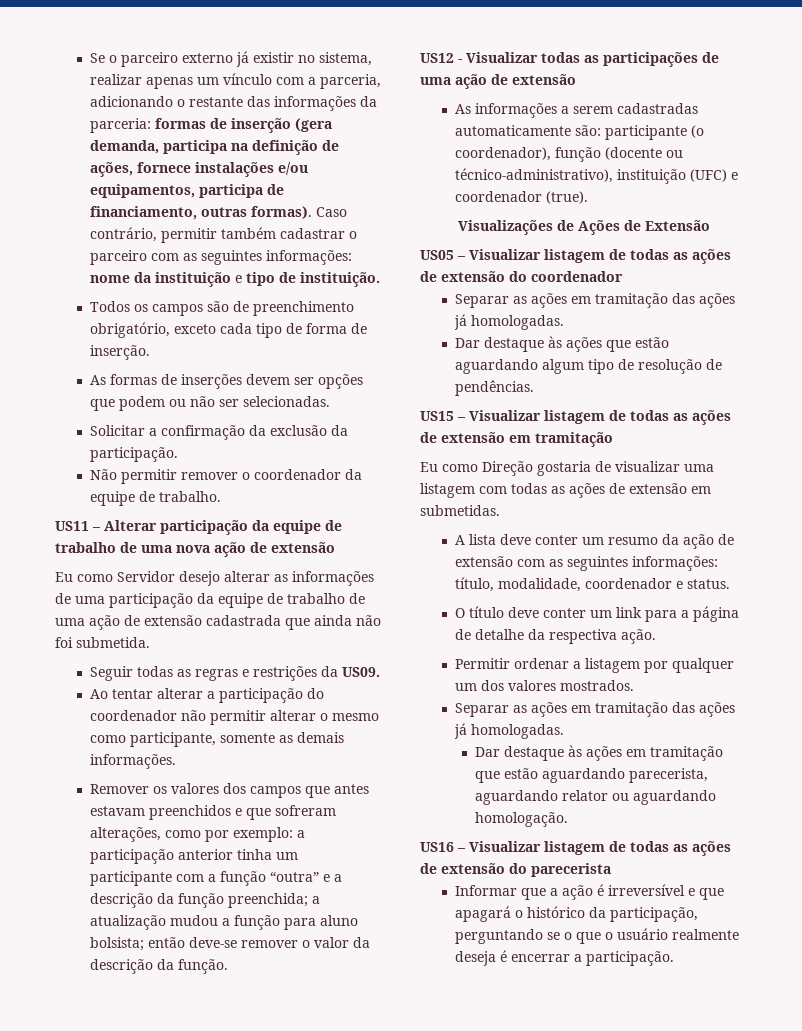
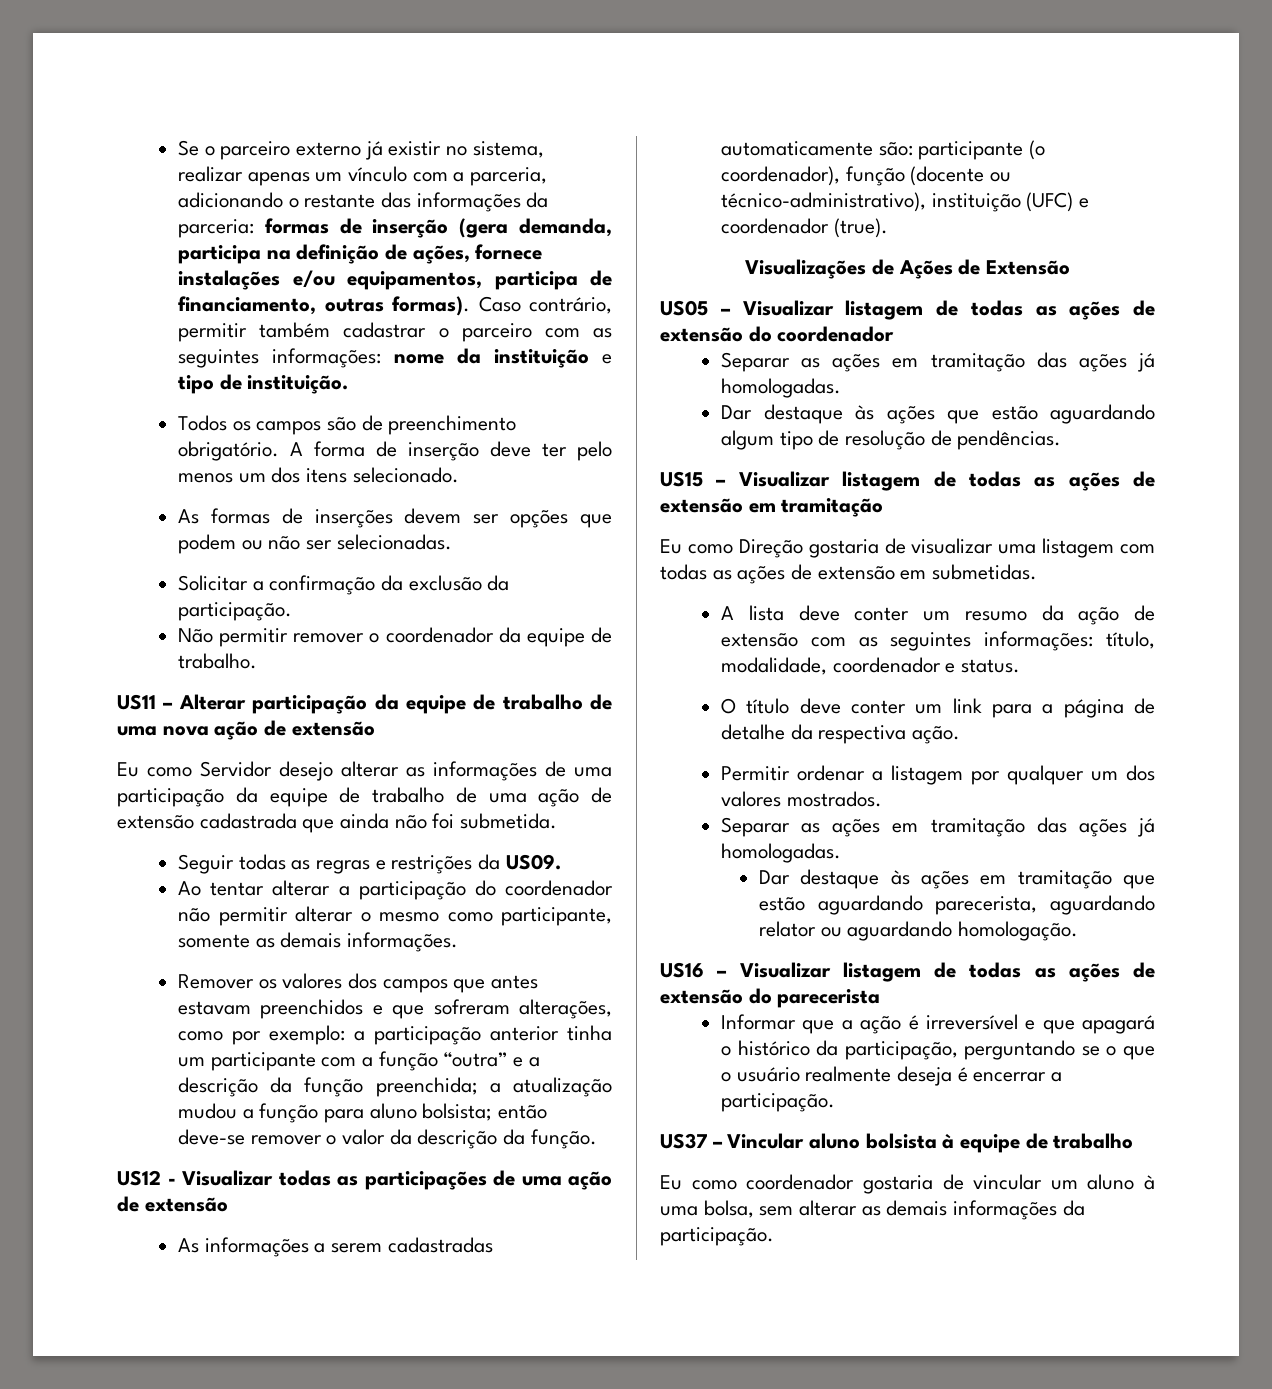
- Todos os campos são de preenchimento obrigatório, exceto cada tipo de forma de inserção.
+ Todos os campos são de preenchimento obrigatório. A forma de inserção deve ter pelo menos um dos itens selecionado.
+ US37 – Vincular aluno bolsista à equipe de trabalho
+ Eu como coordenador gostaria de vincular um aluno à uma bolsa, sem alterar as demais informações da participação.

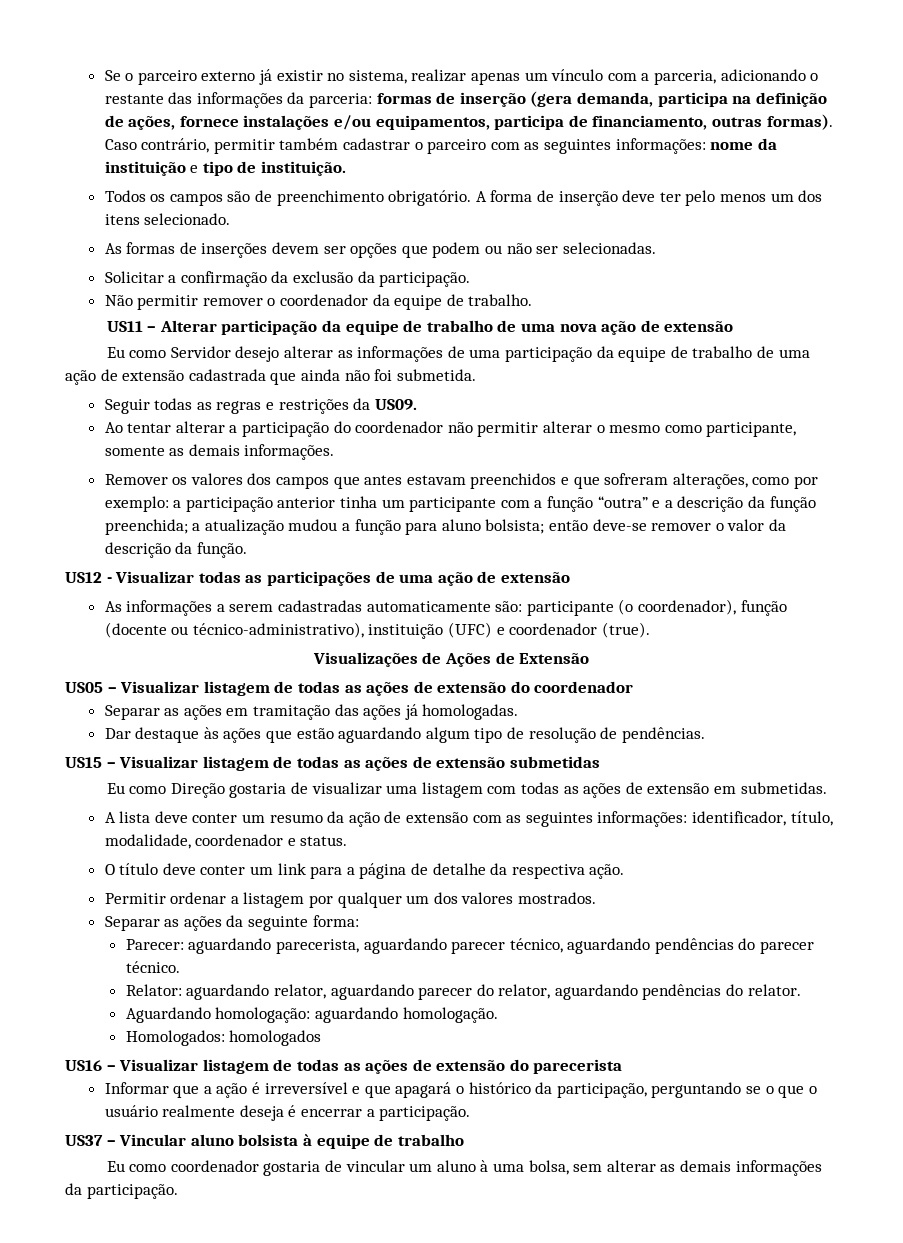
- US15 – Visualizar listagem de todas as ações de extensão em tramitação
+ US15 – Visualizar listagem de todas as ações de extensão submetidas
- A lista deve conter um resumo da ação de extensão com as seguintes informações: título, modalidade, coordenador e status.
+ A lista deve conter um resumo da ação de extensão com as seguintes informações: identificador, título, modalidade, coordenador e status.
  Permitir ordenar a listagem por qualquer um dos valores mostrados.
- Separar as ações em tramitação das ações já homologadas.
- Dar destaque às ações em tramitação que estão aguardando parecerista, aguardando relator ou aguardando homologação.
+ Separar as ações da seguinte forma:
+ Parecer: aguardando parecerista, aguardando parecer técnico, aguardando pendências do parecer técnico.
+ Relator: aguardando relator, aguardando parecer do relator, aguardando pendências do relator.
+ Aguardando homologação: aguardando homologação.
+ Homologados: homologados

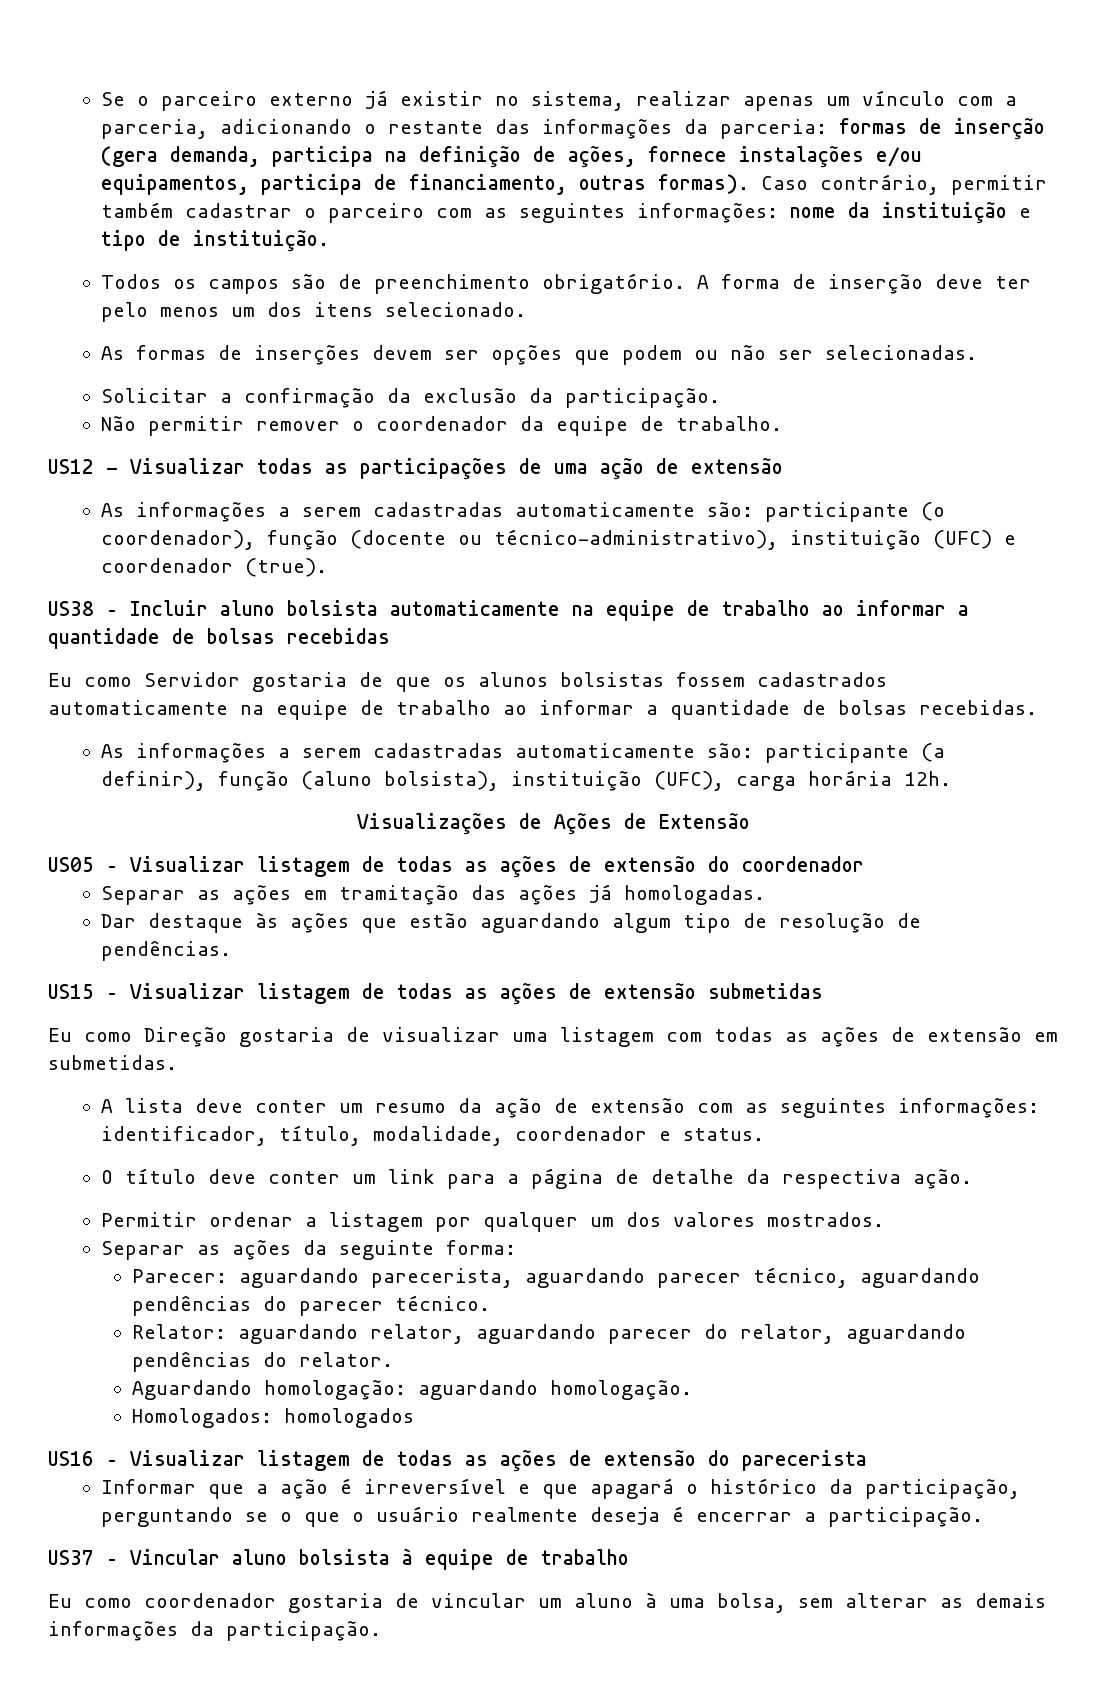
- US11 – Alterar participação da equipe de trabalho de uma nova ação de extensão
- Eu como Servidor desejo alterar as informações de uma participação da equipe de trabalho de uma ação de extensão cadastrada que ainda não foi submetida.
- Seguir todas as regras e restrições da US09.
- Ao tentar alterar a participação do coordenador não permitir alterar o mesmo como participante, somente as demais informações.
- Remover os valores dos campos que antes estavam preenchidos e que sofreram alterações, como por exemplo: a participação anterior tinha um participante com a função “outra” e a descrição da função preenchida; a atualização mudou a função para aluno bolsista; então deve-se remover o valor da descrição da função.
+ US38 – Incluir aluno bolsista automaticamente na equipe de trabalho ao informar a quantidade de bolsas recebidas
+ Eu como Servidor gostaria de que os alunos bolsistas fossem cadastrados automaticamente na equipe de trabalho ao informar a quantidade de bolsas recebidas.
+ As informações a serem cadastradas automaticamente são: participante (a definir), função (aluno bolsista), instituição (UFC), carga horária 12h.

